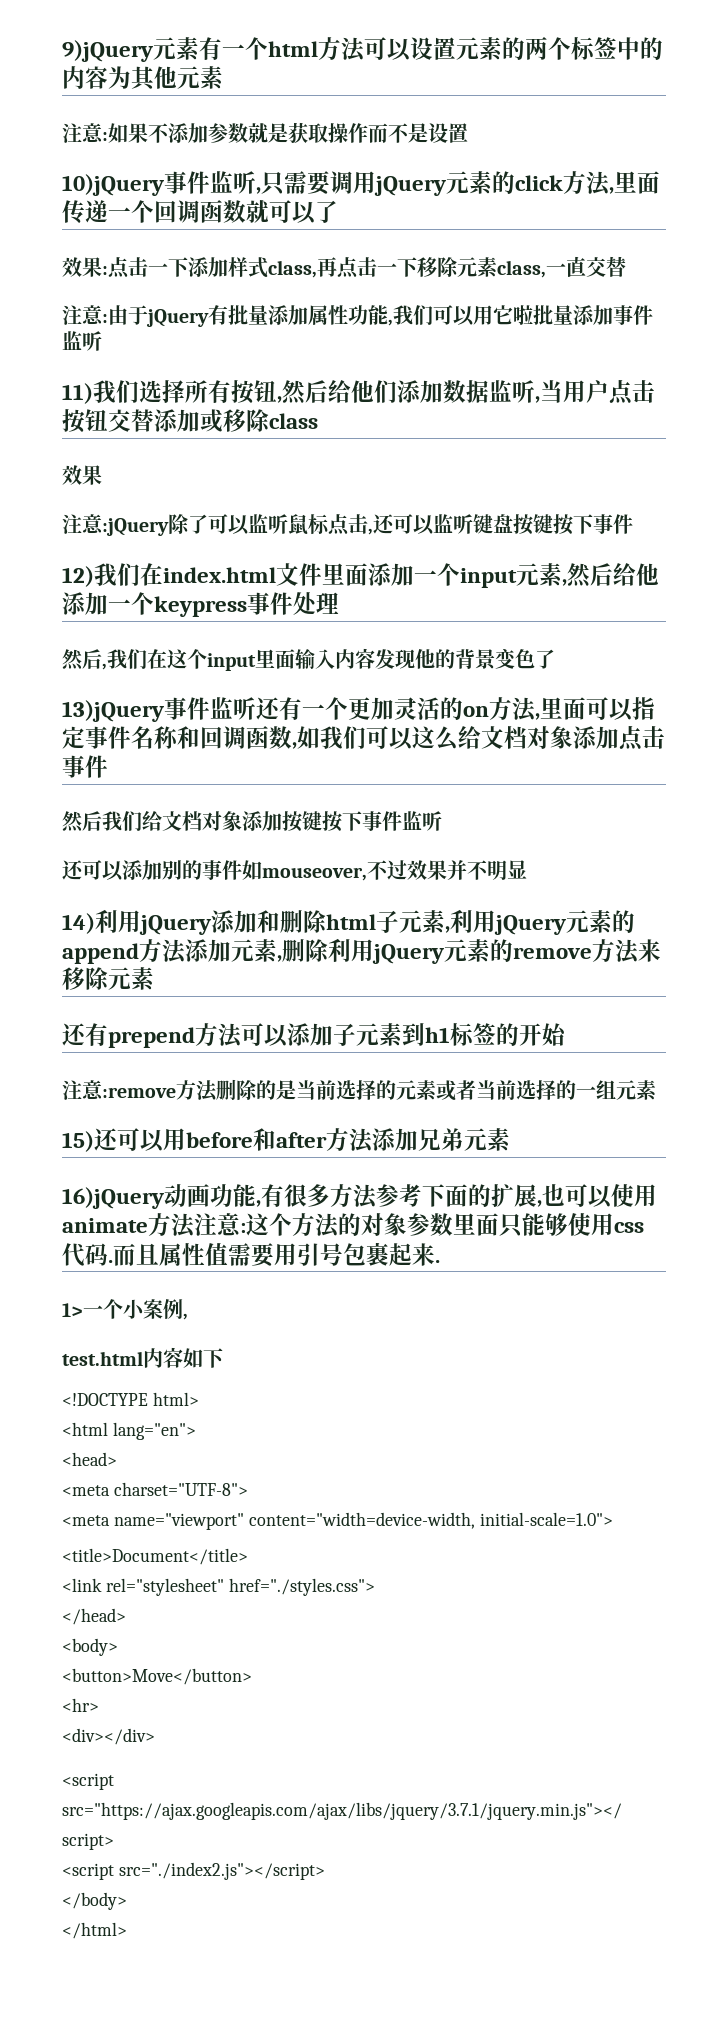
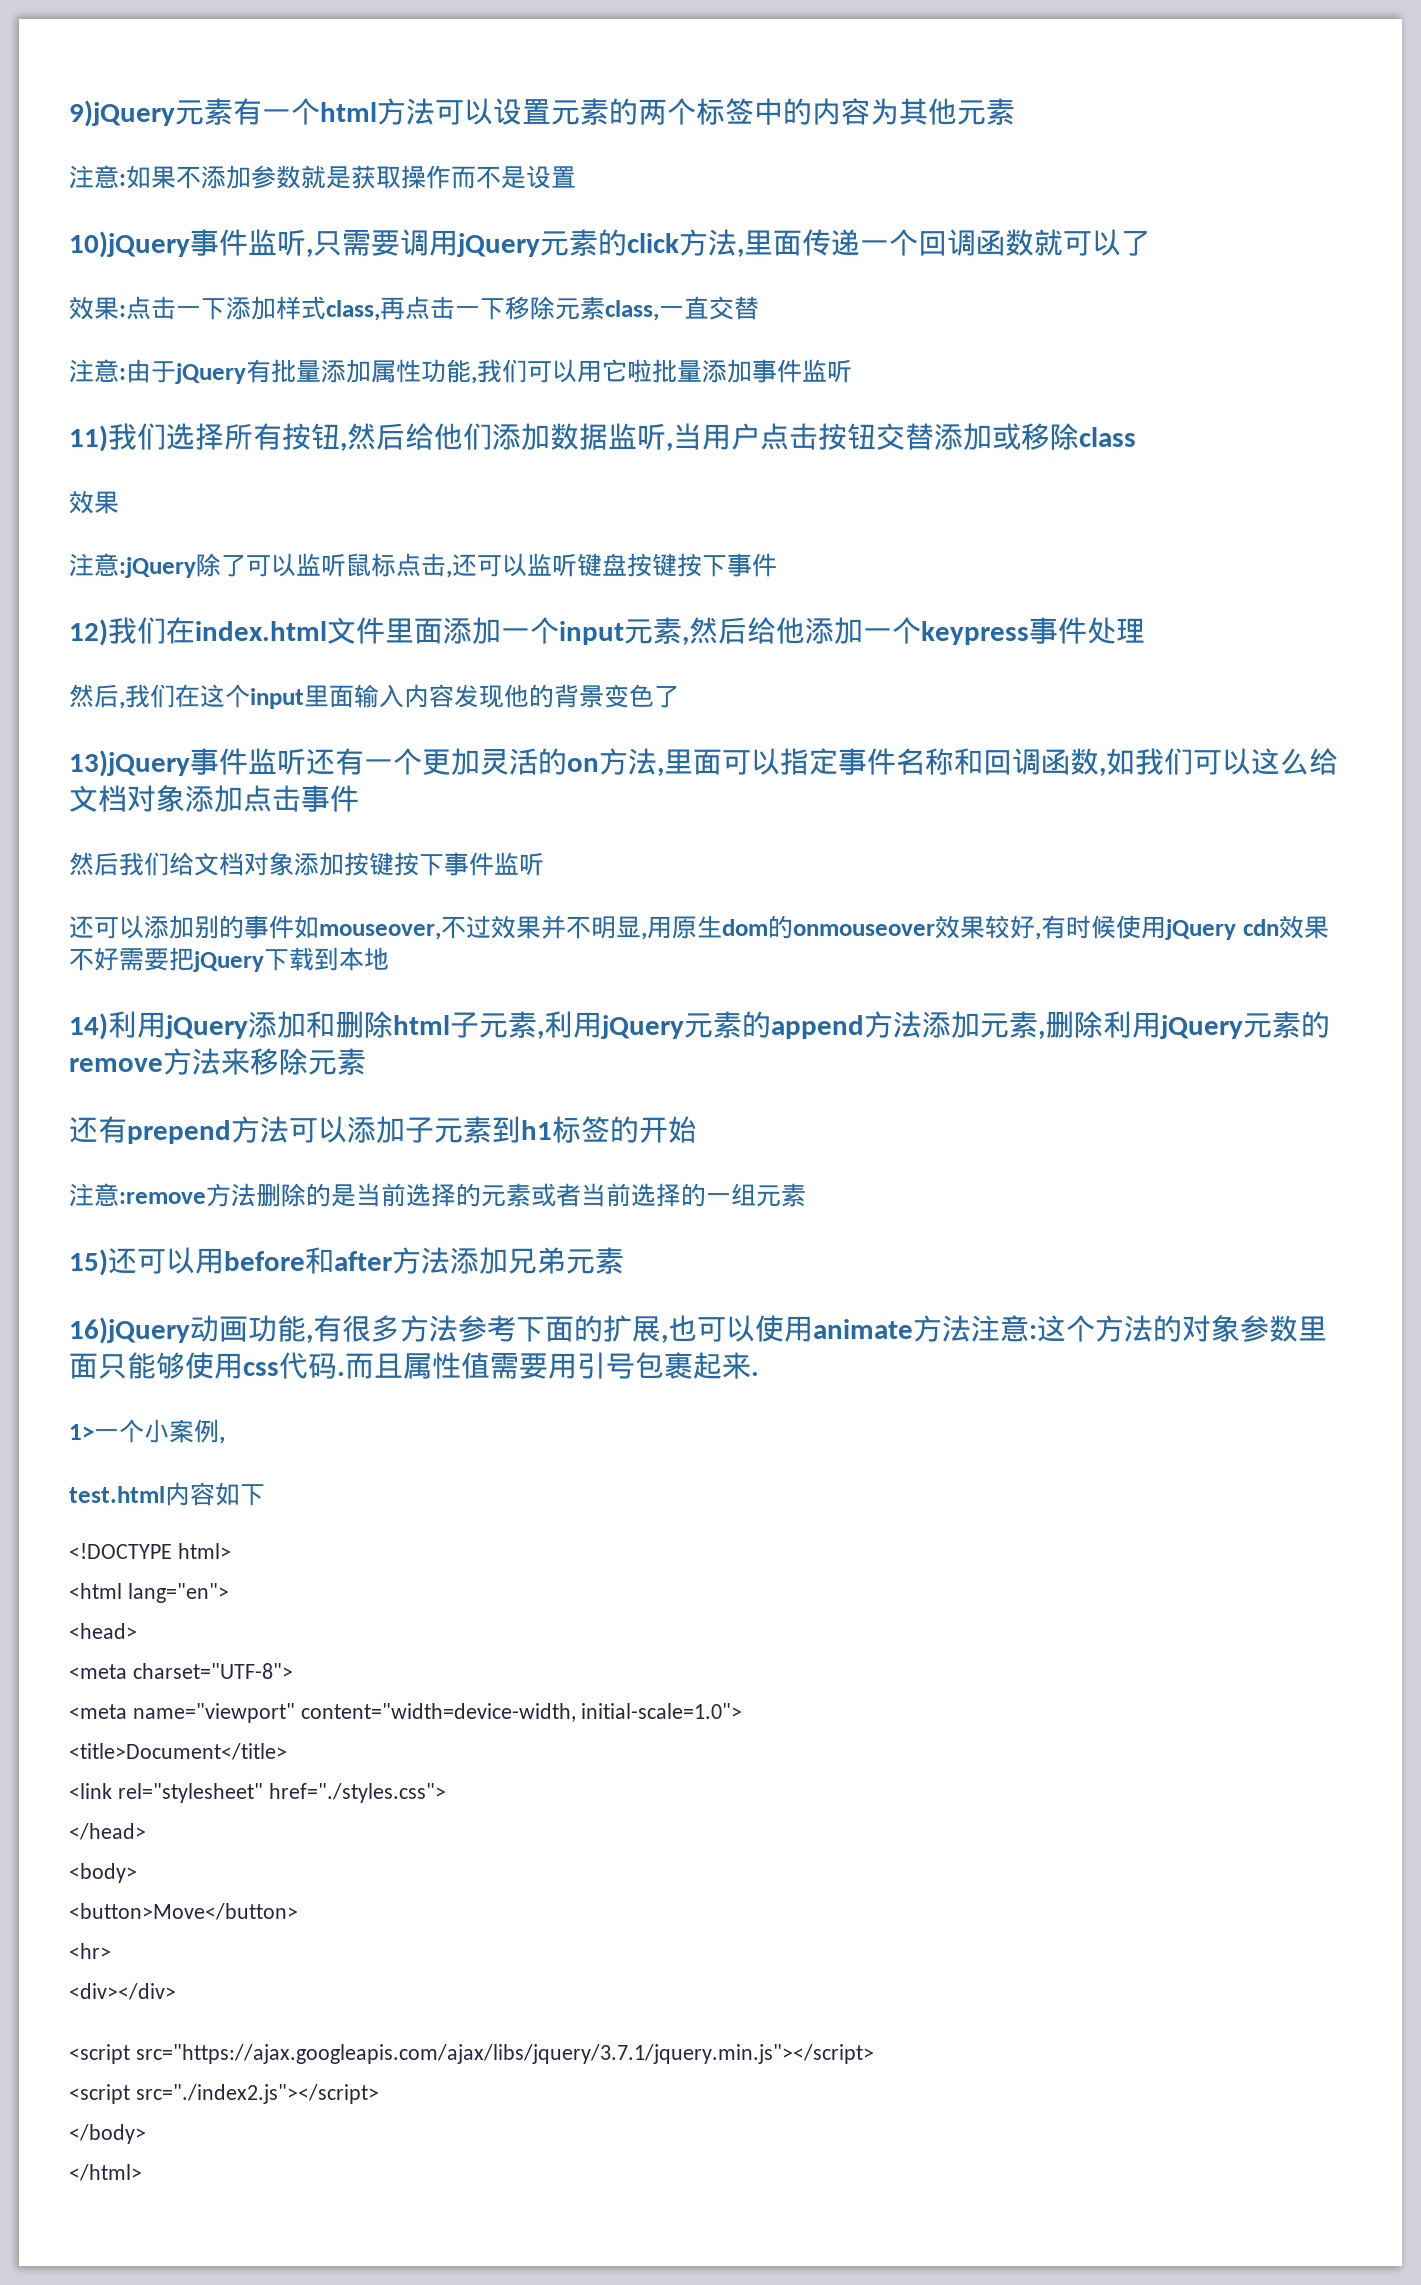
- 还可以添加别的事件如mouseover,不过效果并不明显
+ 还可以添加别的事件如mouseover,不过效果并不明显,用原生dom的onmouseover效果较好,有时候使用jQuery cdn效果不好需要把jQuery下载到本地

